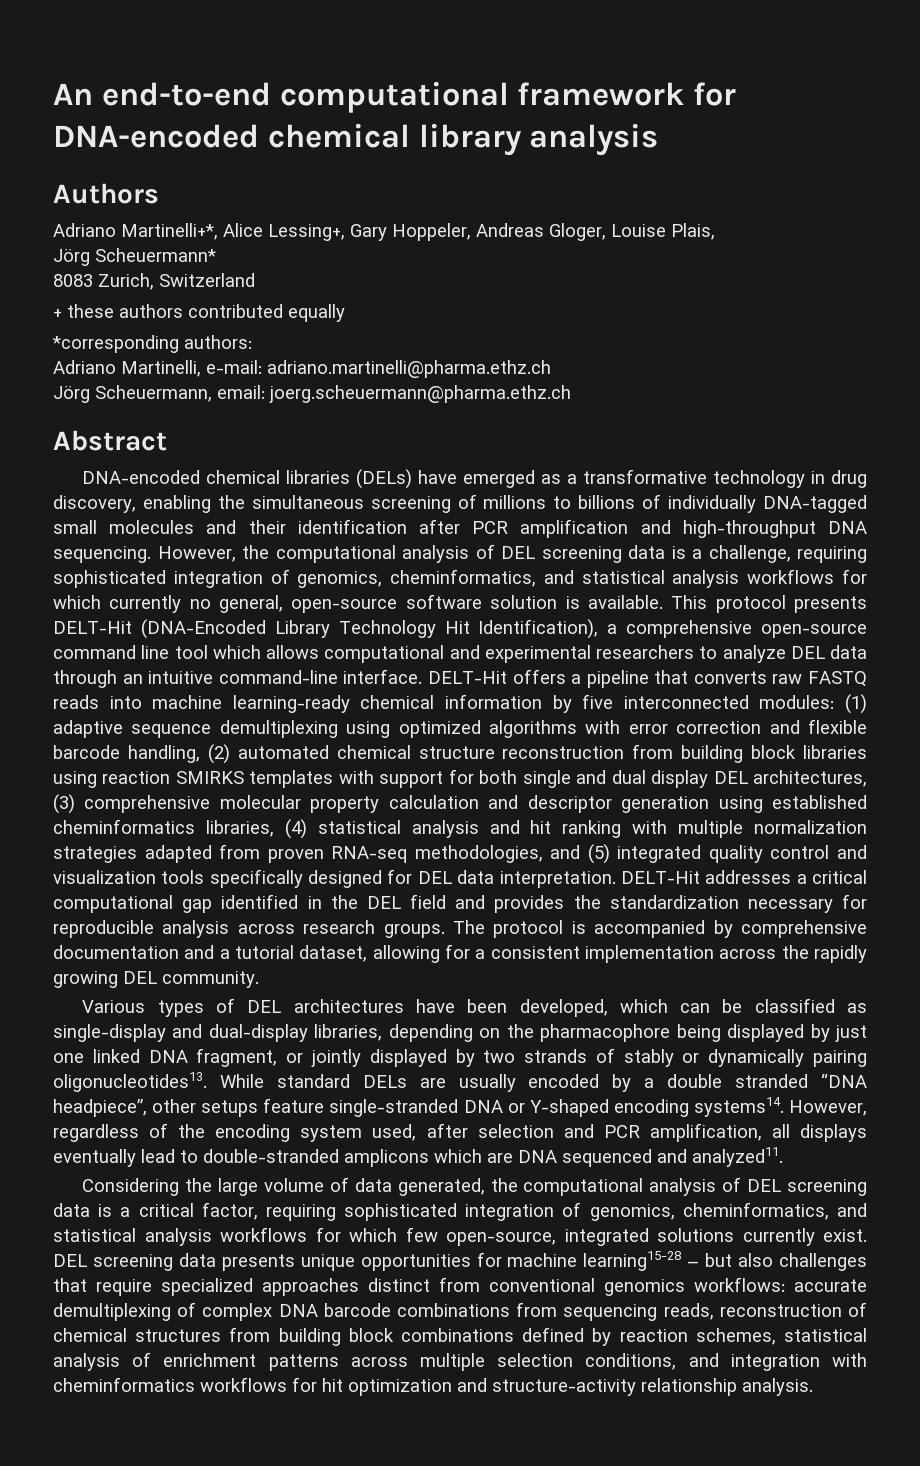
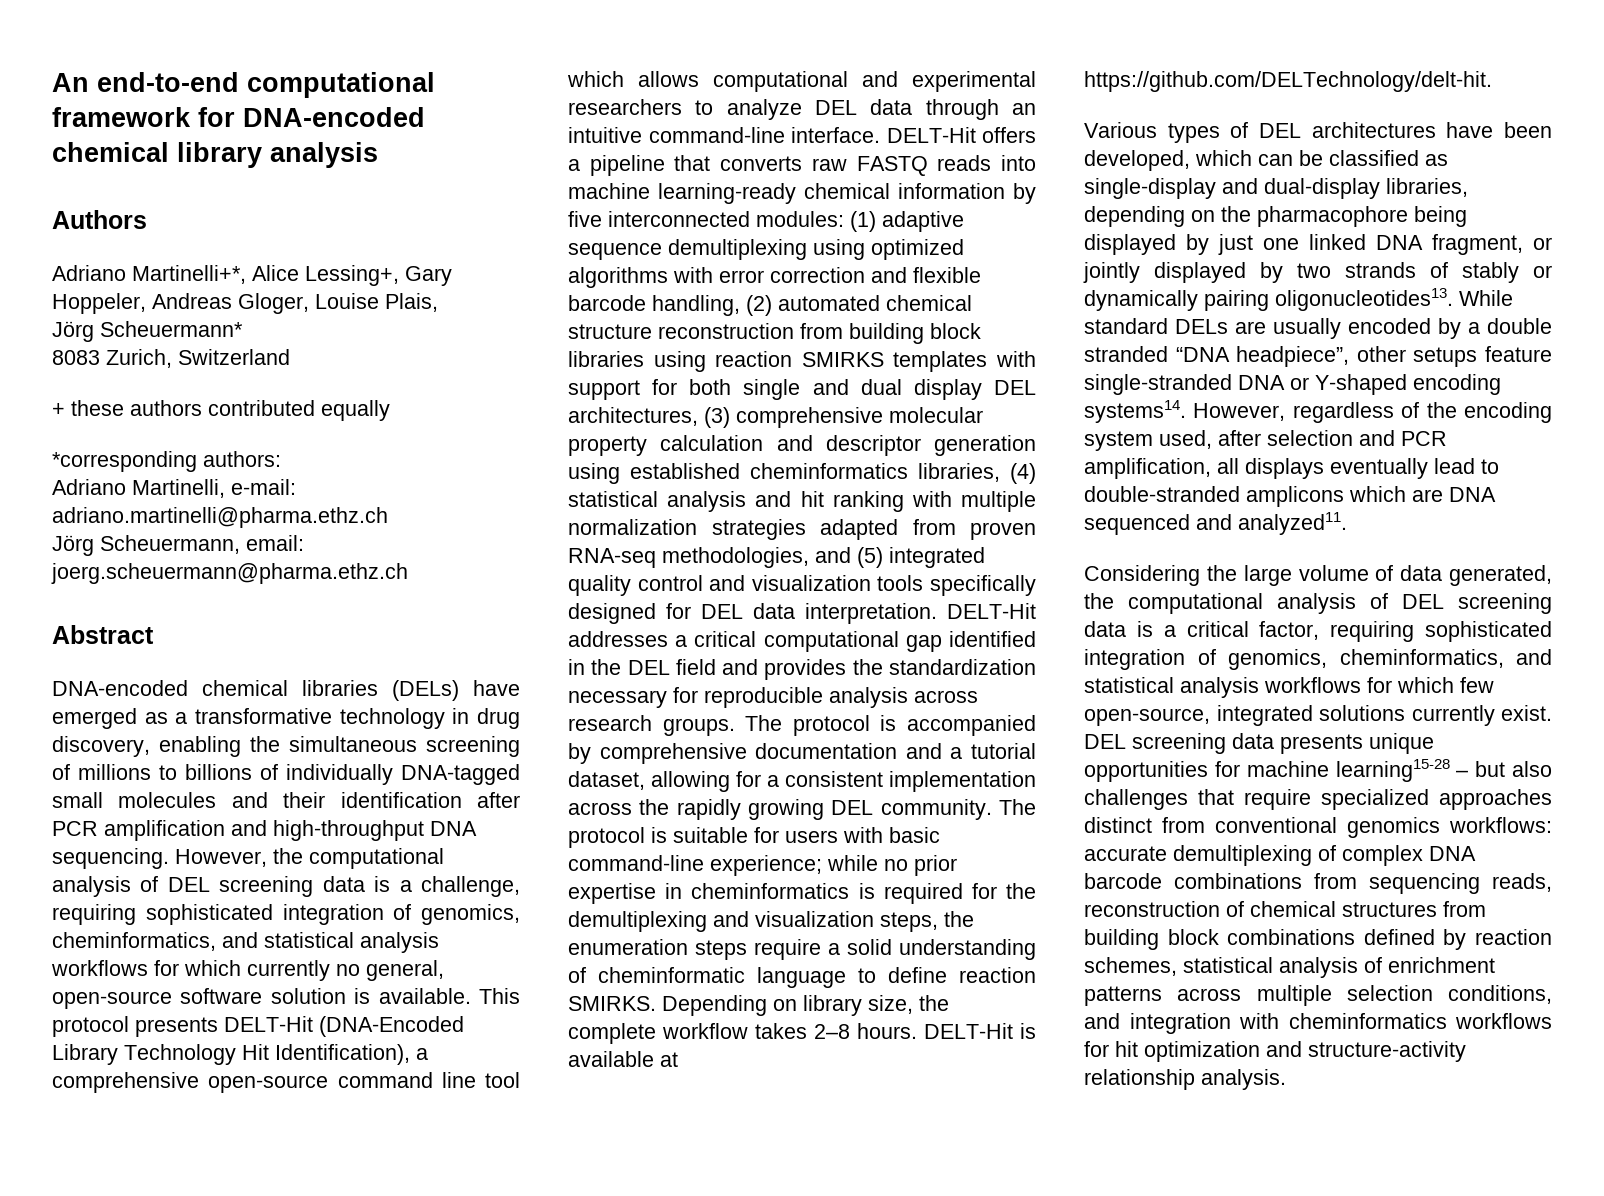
+ The protocol is suitable for users with basic command-line experience; while no prior expertise in cheminformatics is required for the demultiplexing and visualization steps, the enumeration steps require a solid understanding of cheminformatic language to define reaction SMIRKS. Depending on library size, the complete workflow takes 2–8 hours. DELT-Hit is available at https://github.com/DELTechnology/delt-hit.

